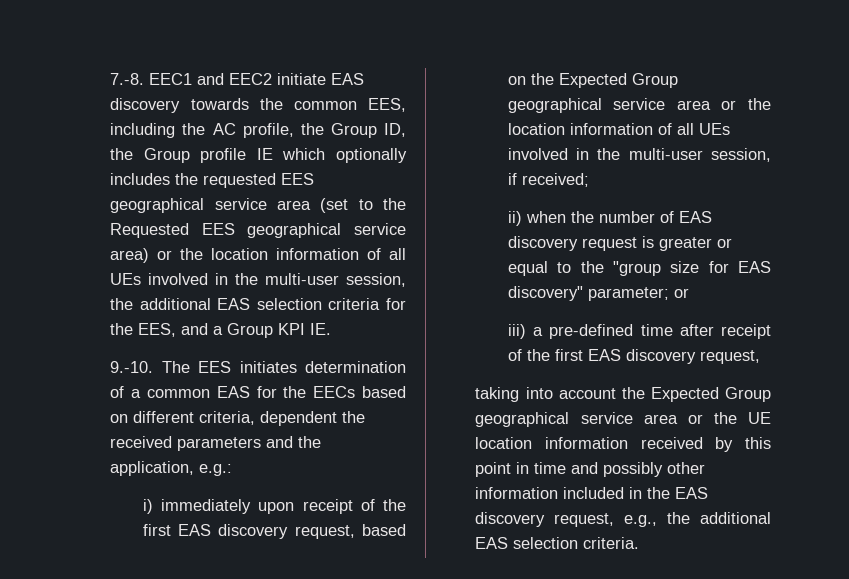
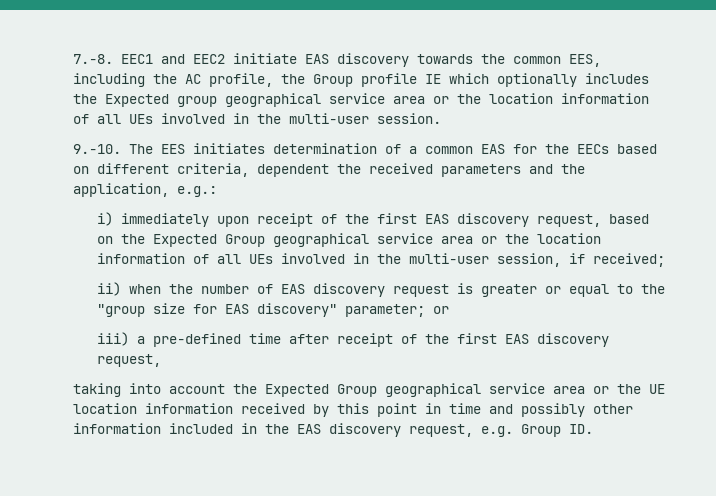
- 7.-8. EEC1 and EEC2 initiate EAS discovery towards the common EES, including the AC profile, the Group ID, the Group profile IE which optionally includes the requested EES geographical service area (set to the Requested EES geographical service area) or the location information of all UEs involved in the multi-user session, the additional EAS selection criteria for the EES, and a Group KPI IE.
+ 7.-8. EEC1 and EEC2 initiate EAS discovery towards the common EES, including the AC profile, the Group profile IE which optionally includes the Expected group geographical service area or the location information of all UEs involved in the multi-user session.
- taking into account the Expected Group geographical service area or the UE location information received by this point in time and possibly other information included in the EAS discovery request, e.g., the additional EAS selection criteria.
+ taking into account the Expected Group geographical service area or the UE location information received by this point in time and possibly other information included in the EAS discovery request, e.g. Group ID.

